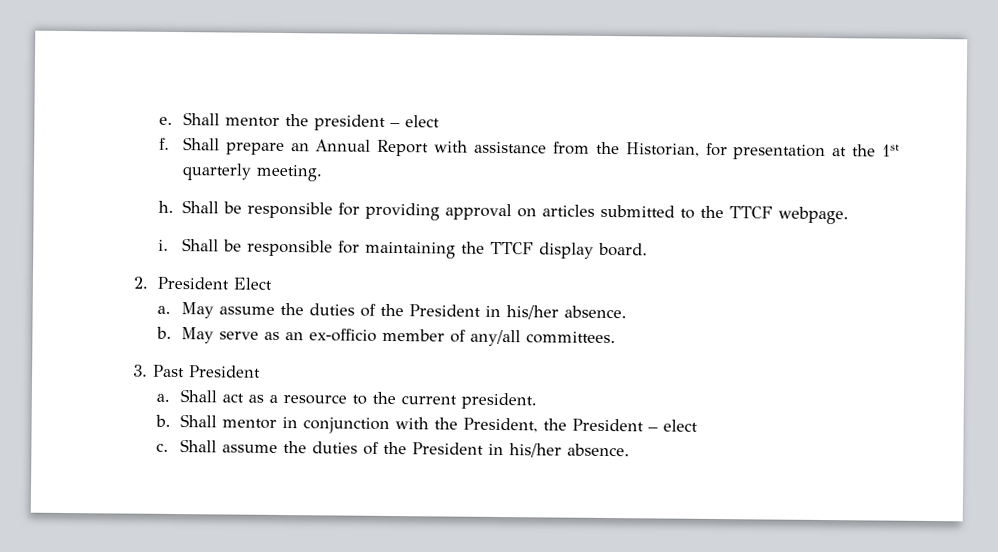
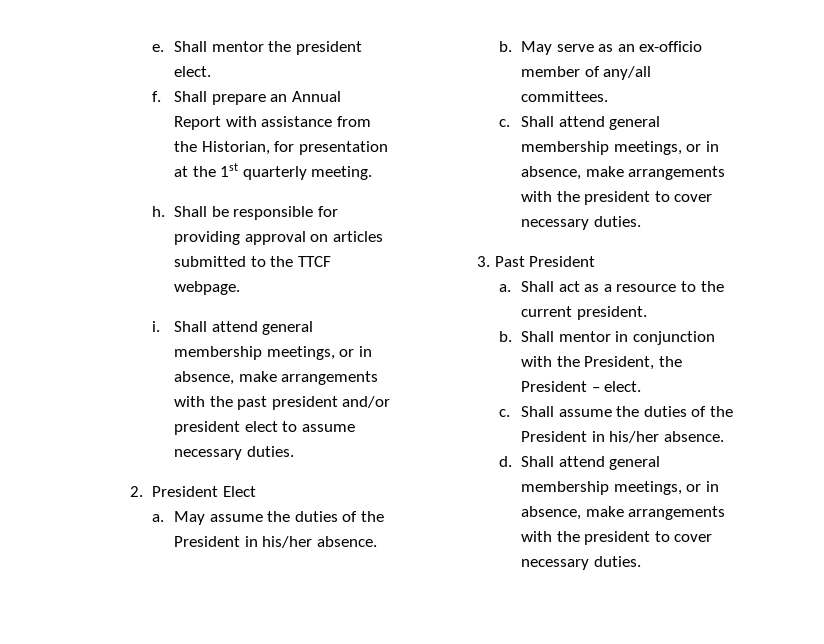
- Shall mentor the president – elect
+ Shall mentor the president elect.
- Shall be responsible for maintaining the TTCF display board.
+ Shall attend general membership meetings, or in absence, make arrangements with the past president and/or president elect to assume necessary duties.
+ c. Shall attend general membership meetings, or in absence, make arrangements with the president to cover necessary duties.
- Shall mentor in conjunction with the President, the President – elect
+ Shall mentor in conjunction with the President, the President – elect.
+ d. Shall attend general membership meetings, or in absence, make arrangements with the president to cover necessary duties.

